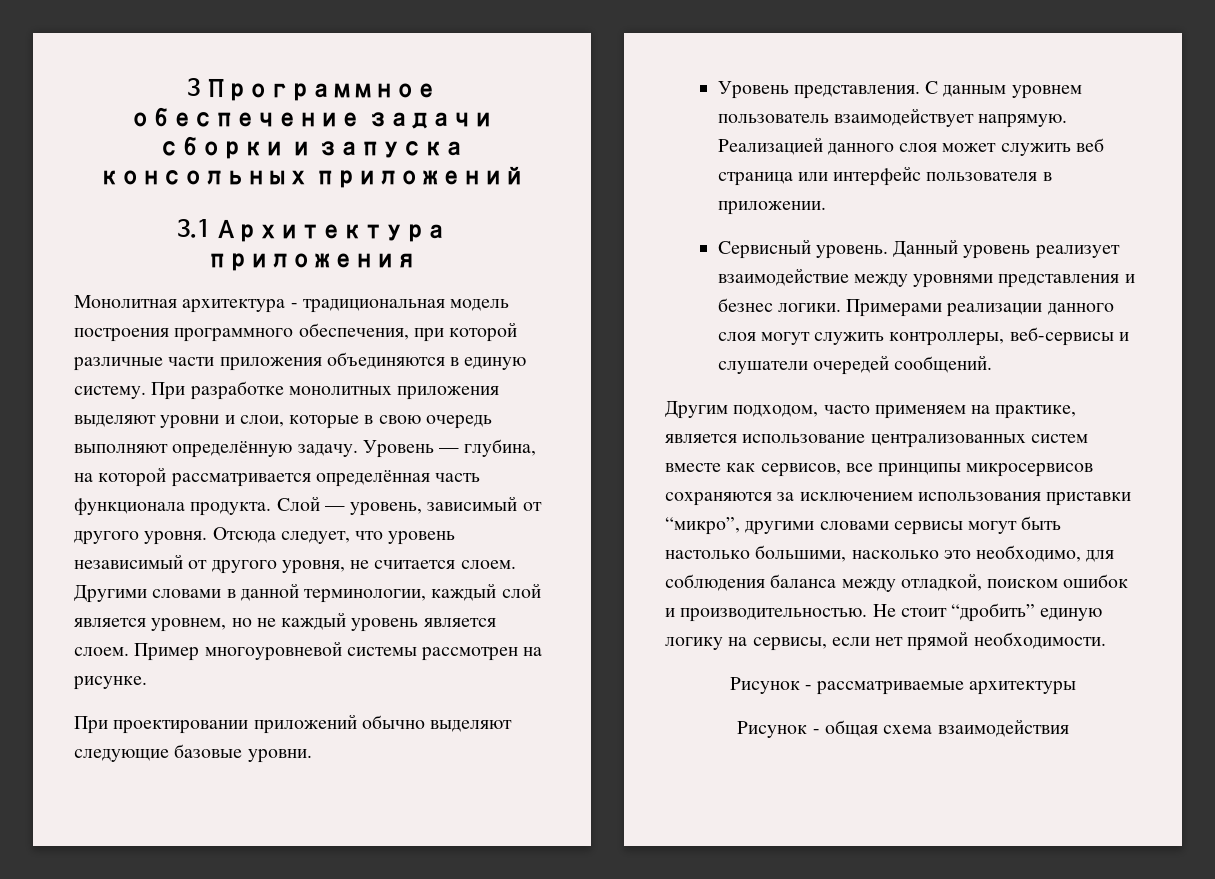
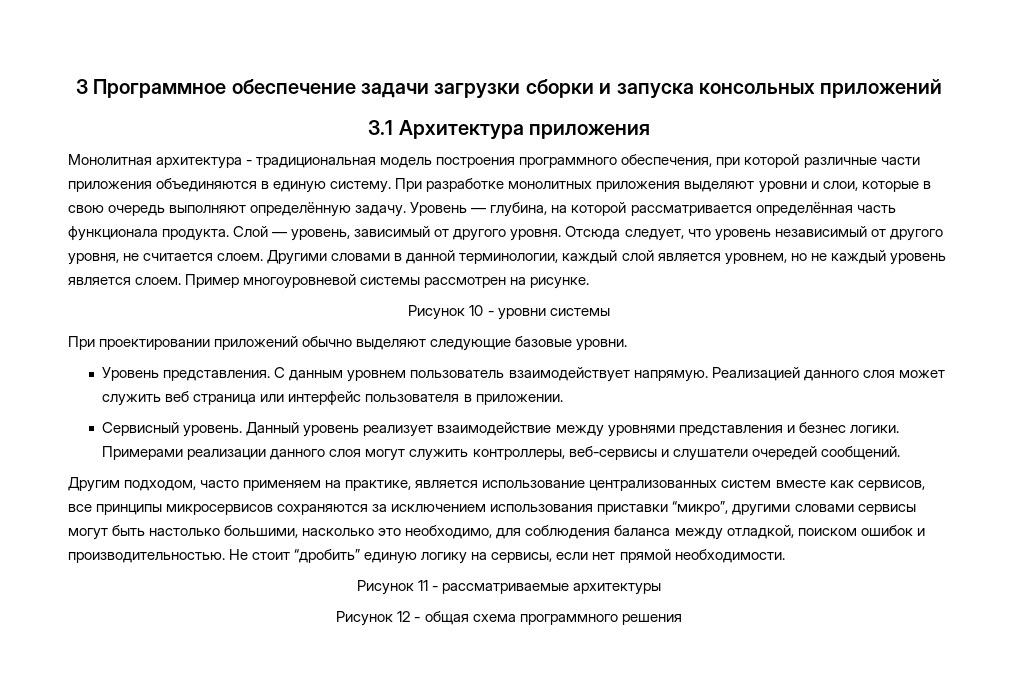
- 3 Программное обеспечение задачи сборки и запуска консольных приложений
+ 3 Программное обеспечение задачи загрузки сборки и запуска консольных приложений
+ Рисунок 10 - уровни системы
- Рисунок - рассматриваемые архитектуры
+ Рисунок 11 - рассматриваемые архитектуры
- Рисунок - общая схема взаимодействия
+ Рисунок 12 - общая схема программного решения

